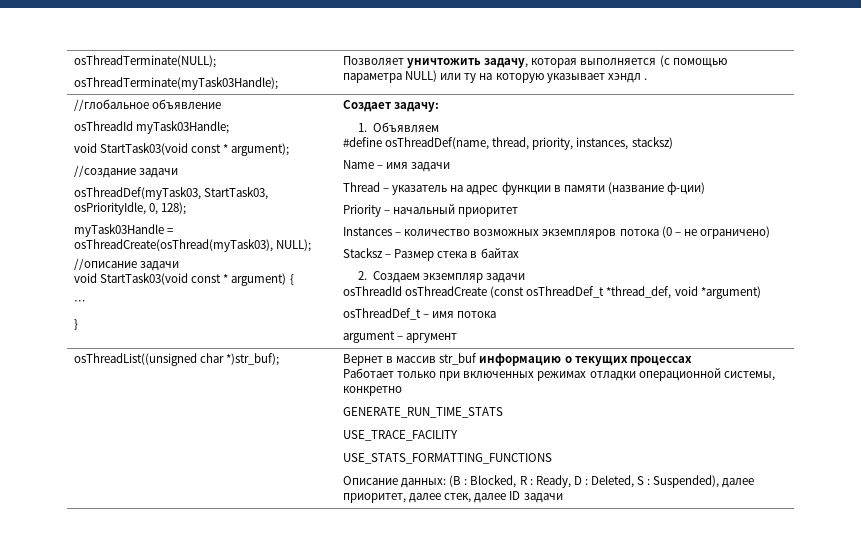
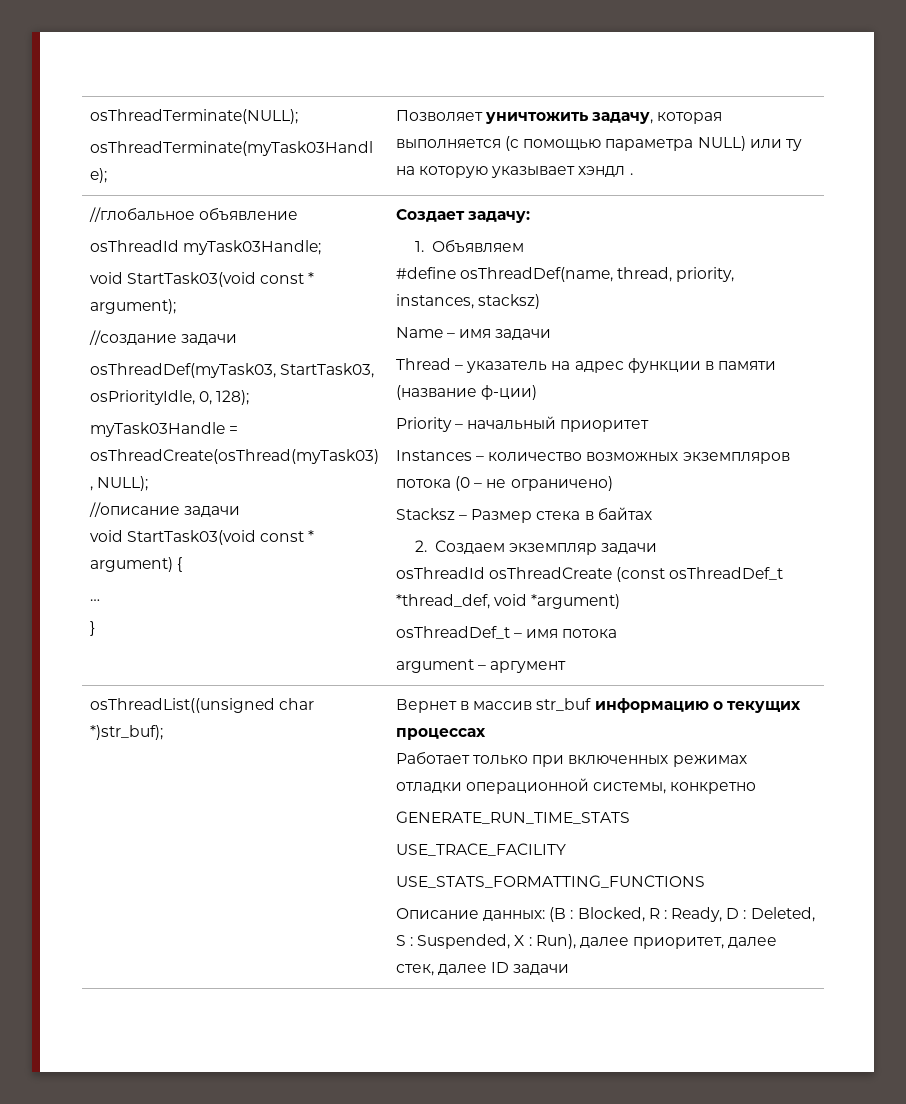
- Описание данных: (B : Blocked, R : Ready, D : Deleted, S : Suspended), далее приоритет, далее стек, далее ID задачи
+ Описание данных: (B : Blocked, R : Ready, D : Deleted, S : Suspended, X : Run), далее приоритет, далее стек, далее ID задачи

